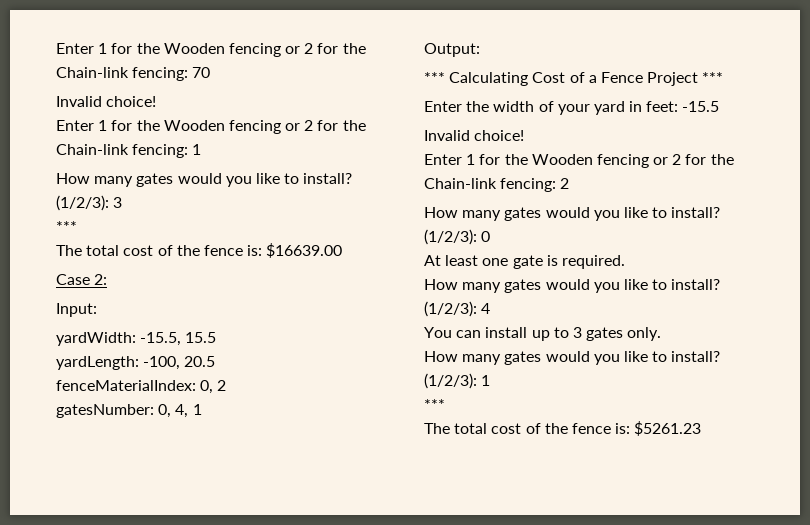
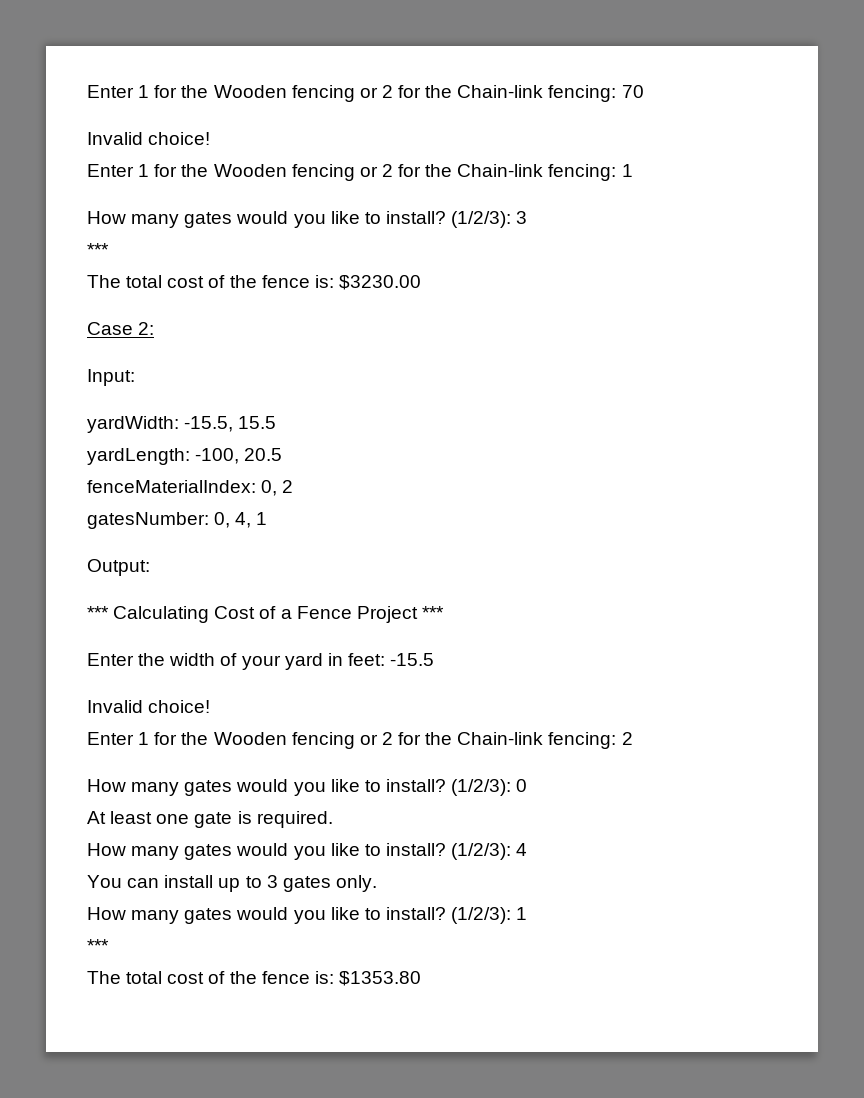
- The total cost of the fence is: $16639.00
+ The total cost of the fence is: $3230.00
- The total cost of the fence is: $5261.23
+ The total cost of the fence is: $1353.80

